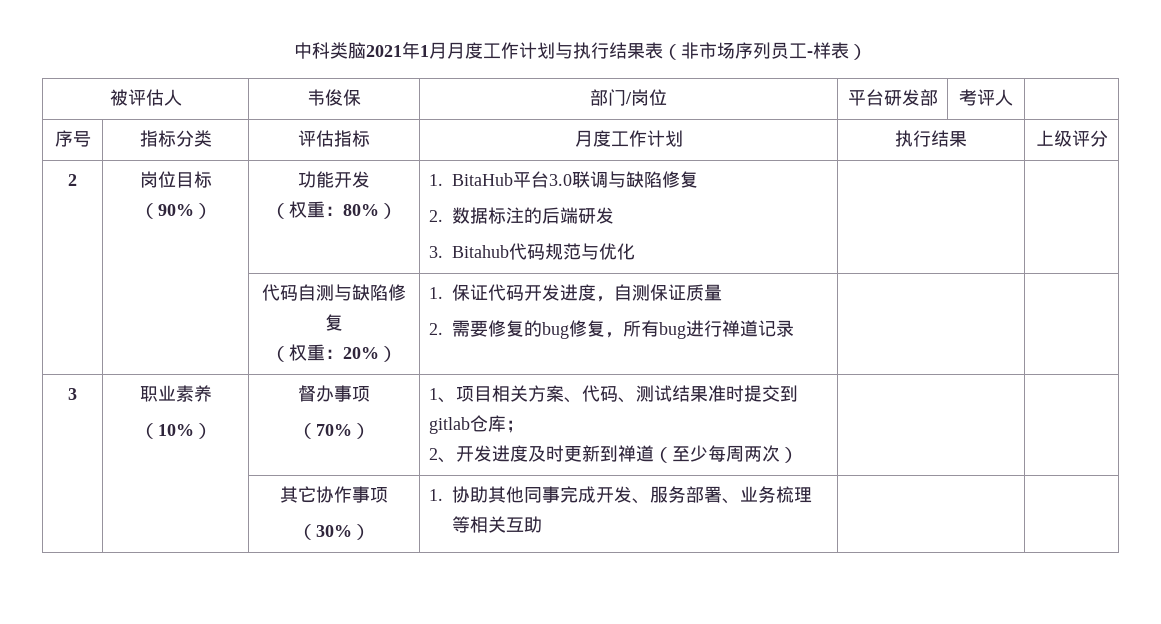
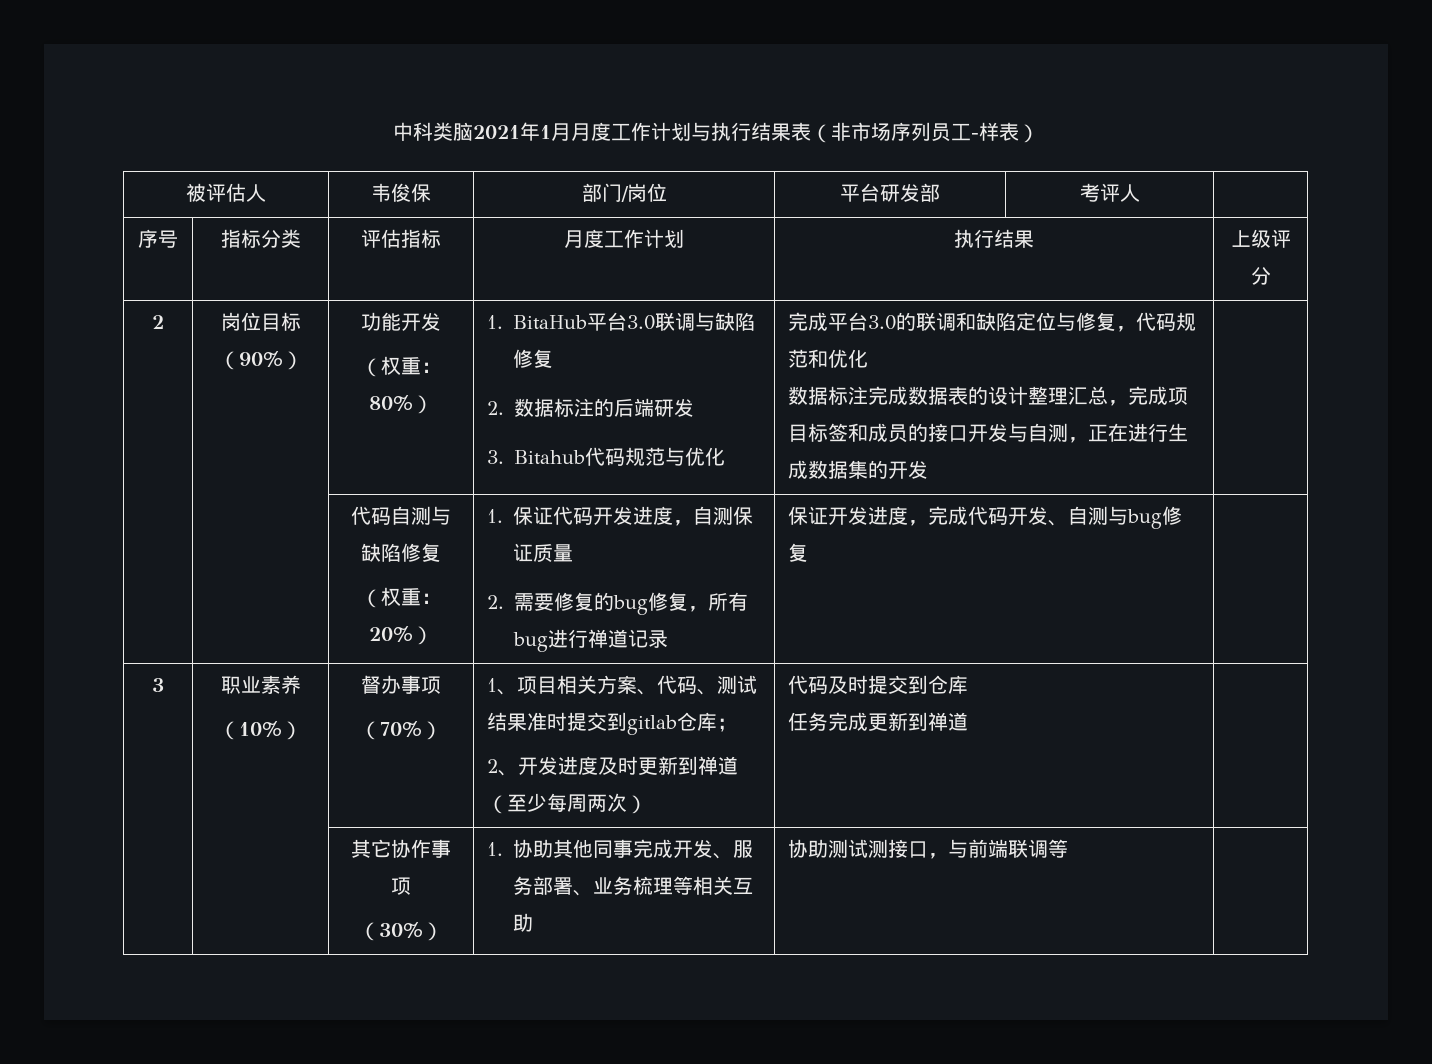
+ 完成平台3.0的联调和缺陷定位与修复，代码规范和优化
+ 数据标注完成数据表的设计整理汇总，完成项目标签和成员的接口开发与自测，正在进行生成数据集的开发
  | | 代码自测与缺陷修复
  （权重：20%） | 1.保证代码开发进度，自测保证质量
- 2.需要修复的bug修复，所有bug进行禅道记录 | |
+ 2.需要修复的bug修复，所有bug进行禅道记录 | 保证开发进度，完成代码开发、自测与bug修复 |
+ 代码及时提交到仓库
+ 任务完成更新到禅道
  | | 其它协作事项
- （30%） | 1.协助其他同事完成开发、服务部署、业务梳理等相关互助 | |
+ （30%） | 1.协助其他同事完成开发、服务部署、业务梳理等相关互助 | 协助测试测接口，与前端联调等 |

